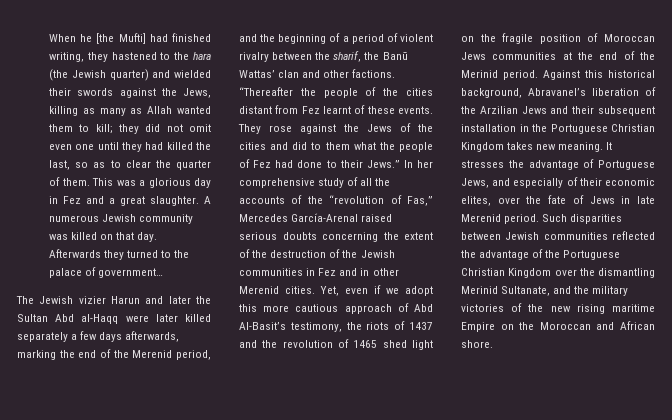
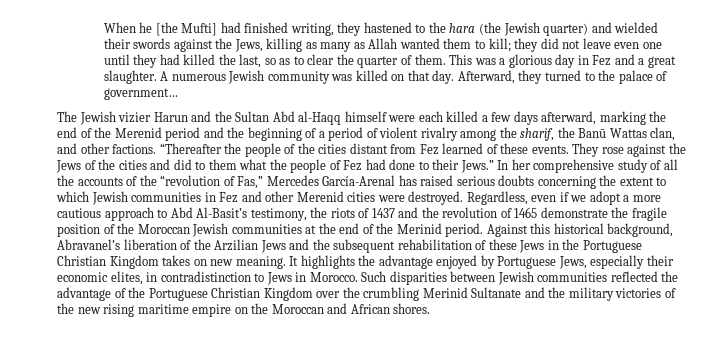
- When he [the Mufti] had finished writing, they hastened to the hara (the Jewish quarter) and wielded their swords against the Jews, killing as many as Allah wanted them to kill; they did not omit even one until they had killed the last, so as to clear the quarter of them.
+ When he [the Mufti] had finished writing, they hastened to the hara (the Jewish quarter) and wielded their swords against the Jews, killing as many as Allah wanted them to kill; they did not leave even one until they had killed the last, so as to clear the quarter of them.
- Afterwards they turned to the palace of government…
+ Afterward, they turned to the palace of government…
- The Jewish vizier Harun and later the Sultan Abd al-Haqq were later killed separately a few days afterwards, marking the end of the Merenid period, and the beginning of a period of violent rivalry between the sharif, the Banū Wattas’ clan and other factions.
+ The Jewish vizier Harun and the Sultan Abd al-Haqq himself were each killed a few days afterward, marking the end of the Merenid period and the beginning of a period of violent rivalry among the sharif, the Banū Wattas clan, and other factions.
- “Thereafter the people of the cities distant from Fez learnt of these events.
+ “Thereafter the people of the cities distant from Fez learned of these events.
- In her comprehensive study of all the accounts of the “revolution of Fas,” Mercedes García-Arenal raised serious doubts concerning the extent of the destruction of the Jewish communities in Fez and in other Merenid cities. Yet, even if we adopt this more cautious approach of Abd Al-Basit’s testimony, the riots of 1437 and the revolution of 1465 shed light on the fragile position of Moroccan Jews communities at the end of the Merinid period.
+ In her comprehensive study of all the accounts of the “revolution of Fas,” Mercedes García-Arenal has raised serious doubts concerning the extent to which Jewish communities in Fez and other Merenid cities were destroyed. Regardless, even if we adopt a more cautious approach to Abd Al-Basit’s testimony, the riots of 1437 and the revolution of 1465 demonstrate the fragile position of the Moroccan Jewish communities at the end of the Merinid period.
- Against this historical background, Abravanel’s liberation of the Arzilian Jews and their subsequent installation in the Portuguese Christian Kingdom takes new meaning.
+ Against this historical background, Abravanel’s liberation of the Arzilian Jews and the subsequent rehabilitation of these Jews in the Portuguese Christian Kingdom takes on new meaning.
- It stresses the advantage of Portuguese Jews, and especially of their economic elites, over the fate of Jews in late Merenid period.
+ It highlights the advantage enjoyed by Portuguese Jews, especially their economic elites, in contradistinction to Jews in Morocco.
- Such disparities between Jewish communities reflected the advantage of the Portuguese Christian Kingdom over the dismantling Merinid Sultanate, and the military victories of the new rising maritime Empire on the Moroccan and African shore.
+ Such disparities between Jewish communities reflected the advantage of the Portuguese Christian Kingdom over the crumbling Merinid Sultanate and the military victories of the new rising maritime empire on the Moroccan and African shores.

